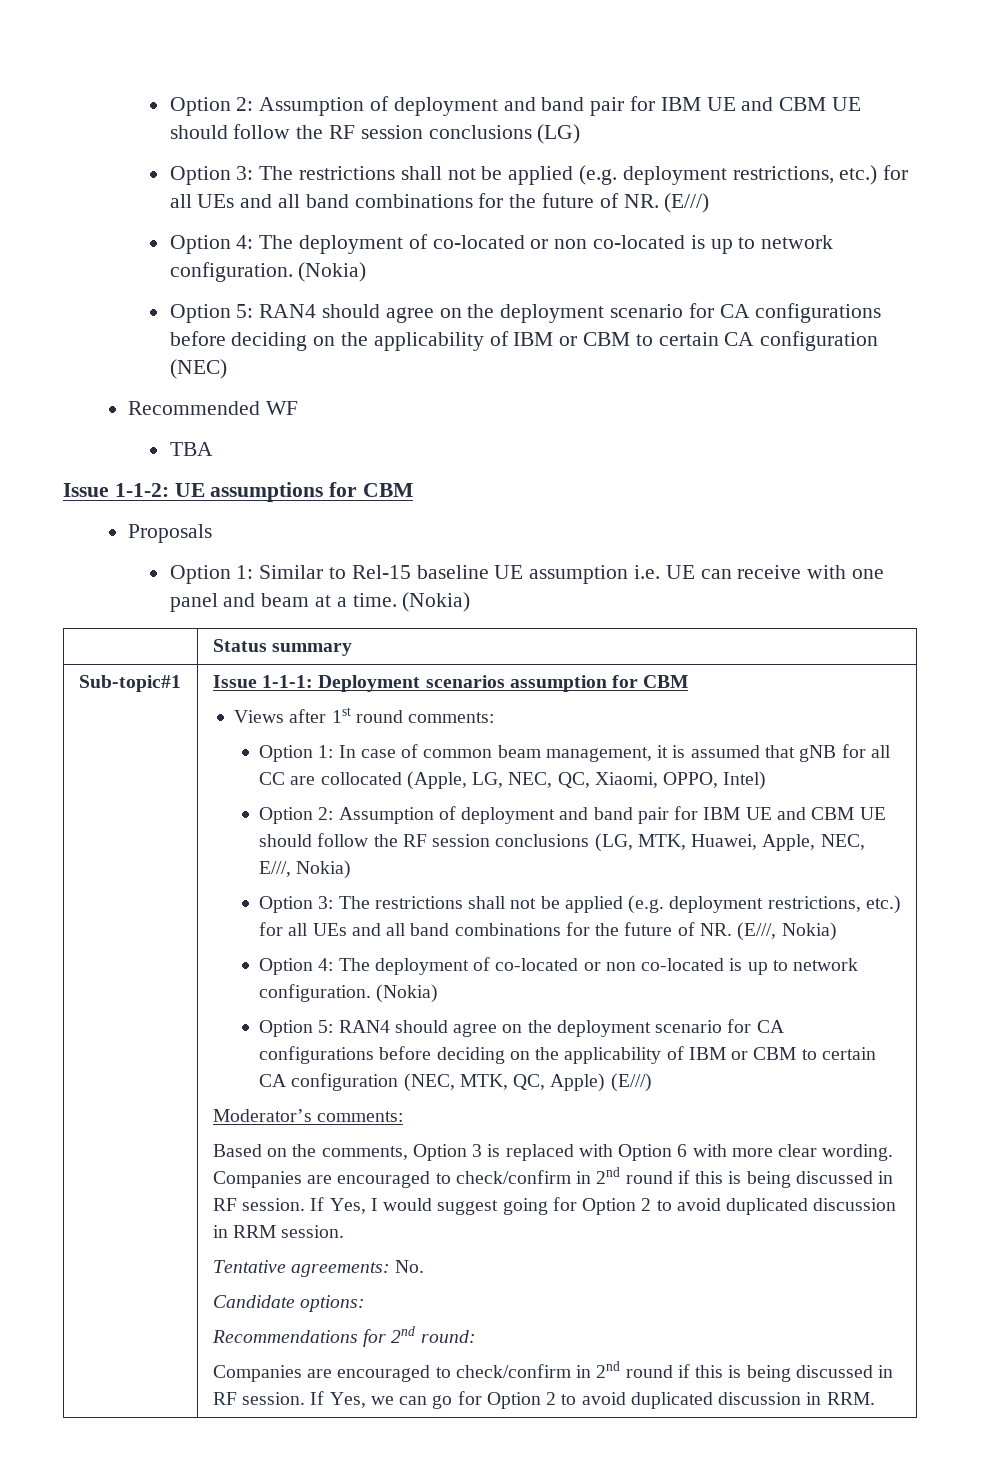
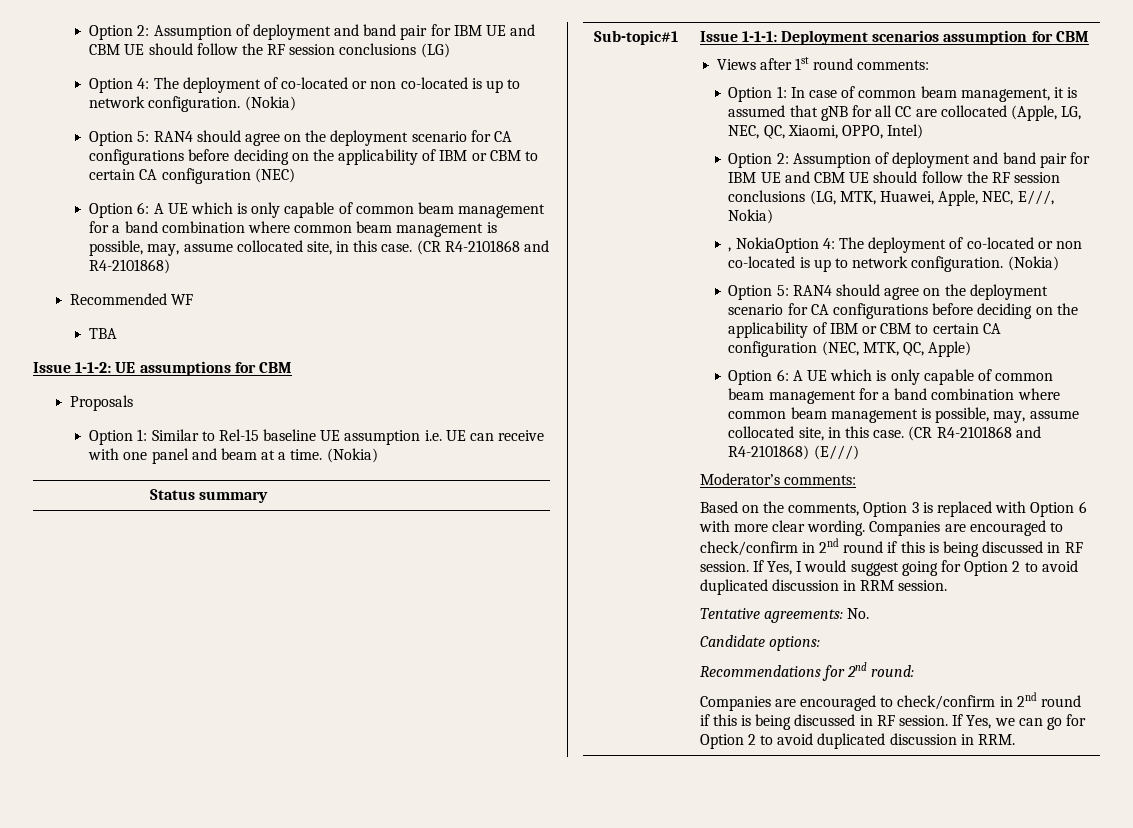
- Option 3: The restrictions shall not be applied (e.g. deployment restrictions, etc.) for all UEs and all band combinations for the future of NR. (E///)
  Option 5: RAN4 should agree on the deployment scenario for CA configurations before deciding on the applicability of IBM or CBM to certain CA configuration (NEC)
+ Option 6: A UE which is only capable of common beam management for a band combination where common beam management is possible, may, assume collocated site, in this case. (CR R4-2101868 and R4-2101868)
- Option 3: The restrictions shall not be applied (e.g. deployment restrictions, etc.) for all UEs and all band combinations for the future of NR. (E///, Nokia)
- Option 4: The deployment of co-located or non co-located is up to network configuration.
+ , NokiaOption 4: The deployment of co-located or non co-located is up to network configuration.
- Option 5: RAN4 should agree on the deployment scenario for CA configurations before deciding on the applicability of IBM or CBM to certain CA configuration (NEC, MTK, QC, Apple) (E///)
+ Option 5: RAN4 should agree on the deployment scenario for CA configurations before deciding on the applicability of IBM or CBM to certain CA configuration (NEC, MTK, QC, Apple)
+ Option 6: A UE which is only capable of common beam management for a band combination where common beam management is possible, may, assume collocated site, in this case. (CR R4-2101868 and R4-2101868) (E///)

